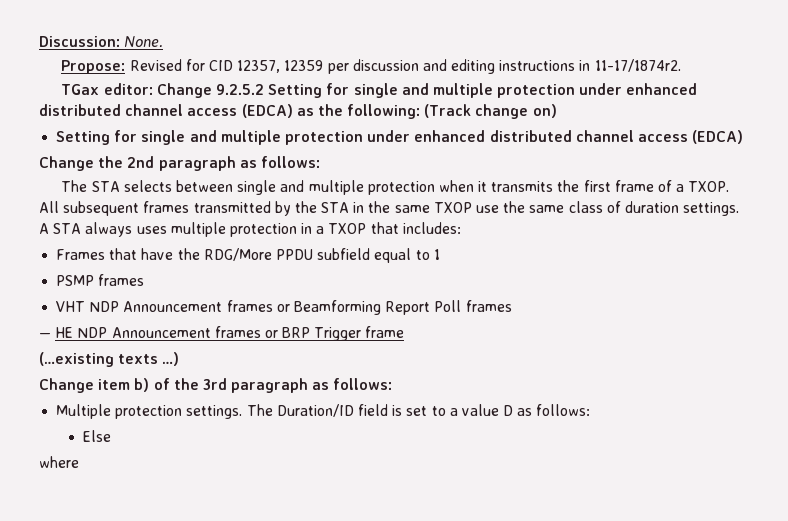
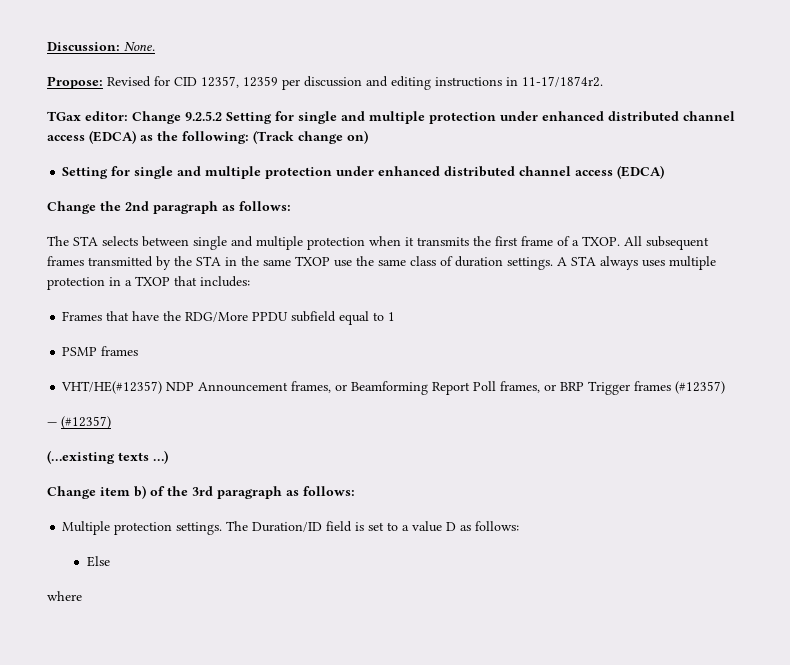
- VHT NDP Announcement frames or Beamforming Report Poll frames
- — HE NDP Announcement frames or BRP Trigger frame
+ VHT/HE(#12357) NDP Announcement frames, or Beamforming Report Poll frames, or BRP Trigger frames (#12357)
+ — (#12357)

